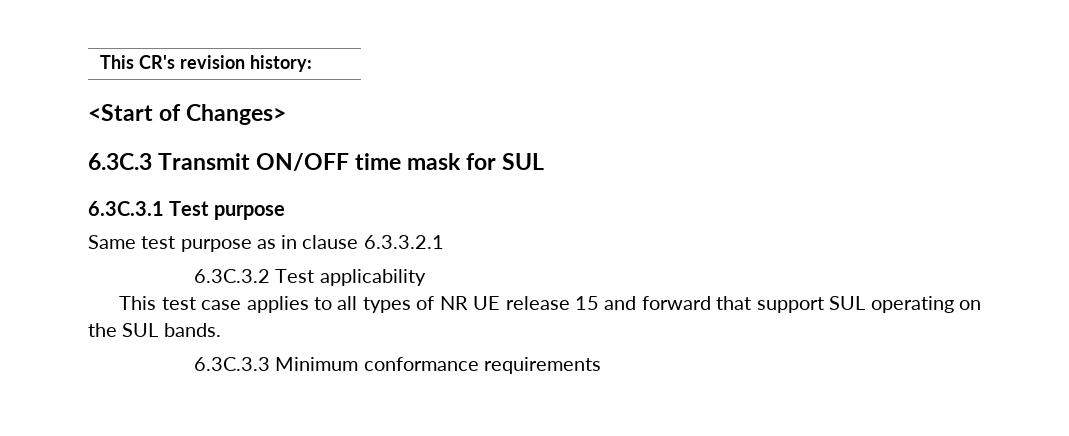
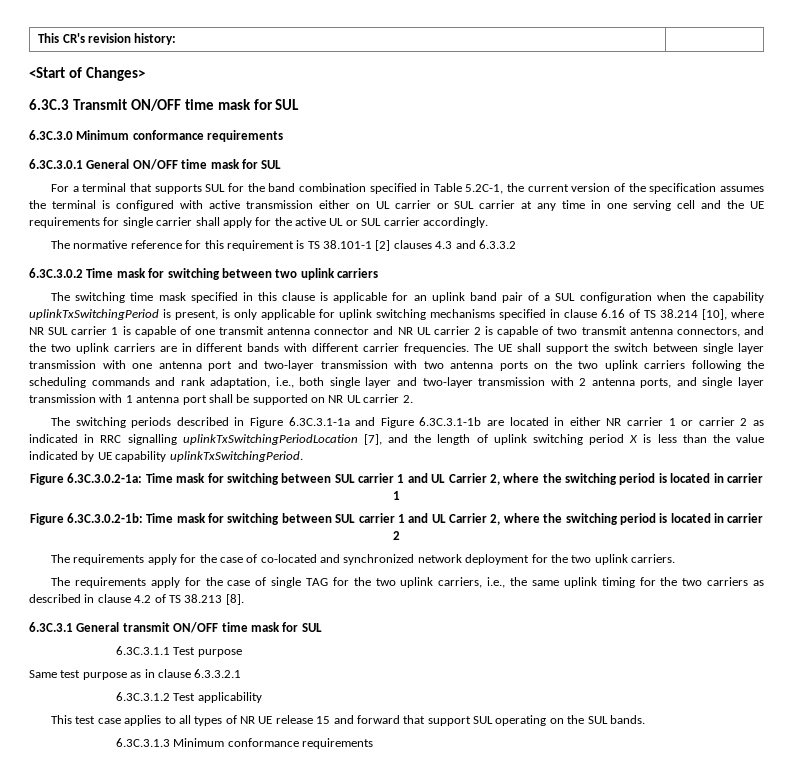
- 6.3C.3.1 Test purpose
+ 6.3C.3.0 Minimum conformance requirements
+ 6.3C.3.0.1 General ON/OFF time mask for SUL
+ For a terminal that supports SUL for the band combination specified in Table 5.2C-1, the current version of the specification assumes the terminal is configured with active transmission either on UL carrier or SUL carrier at any time in one serving cell and the UE requirements for single carrier shall apply for the active UL or SUL carrier accordingly.
+ The normative reference for this requirement is TS 38.101-1 [2] clauses 4.3 and 6.3.3.2
+ 6.3C.3.0.2 Time mask for switching between two uplink carriers
+ The switching time mask specified in this clause is applicable for an uplink band pair of a SUL configuration when the capability uplinkTxSwitchingPeriod is present, is only applicable for uplink switching mechanisms specified in clause 6.16 of TS 38.214 [10], where NR SUL carrier 1 is capable of one transmit antenna connector and NR UL carrier 2 is capable of two transmit antenna connectors, and the two uplink carriers are in different bands with different carrier frequencies. The UE shall support the switch between single layer transmission with one antenna port and two-layer transmission with two antenna ports on the two uplink carriers following the scheduling commands and rank adaptation, i.e., both single layer and two-layer transmission with 2 antenna ports, and single layer transmission with 1 antenna port shall be supported on NR UL carrier 2.
+ The switching periods described in Figure 6.3C.3.1-1a and Figure 6.3C.3.1-1b are located in either NR carrier 1 or carrier 2 as indicated in RRC signalling uplinkTxSwitchingPeriodLocation [7], and the length of uplink switching period X is less than the value indicated by UE capability uplinkTxSwitchingPeriod.
+ Figure 6.3C.3.0.2-1a: Time mask for switching between SUL carrier 1 and UL Carrier 2, where the switching period is located in carrier 1
+ Figure 6.3C.3.0.2-1b: Time mask for switching between SUL carrier 1 and UL Carrier 2, where the switching period is located in carrier 2
+ The requirements apply for the case of co-located and synchronized network deployment for the two uplink carriers.
+ The requirements apply for the case of single TAG for the two uplink carriers, i.e., the same uplink timing for the two carriers as described in clause 4.2 of TS 38.213 [8].
+ 6.3C.3.1 General transmit ON/OFF time mask for SUL
+ 6.3C.3.1.1 Test purpose
- 6.3C.3.2 Test applicability
+ 6.3C.3.1.2 Test applicability
- 6.3C.3.3 Minimum conformance requirements
+ 6.3C.3.1.3 Minimum conformance requirements

